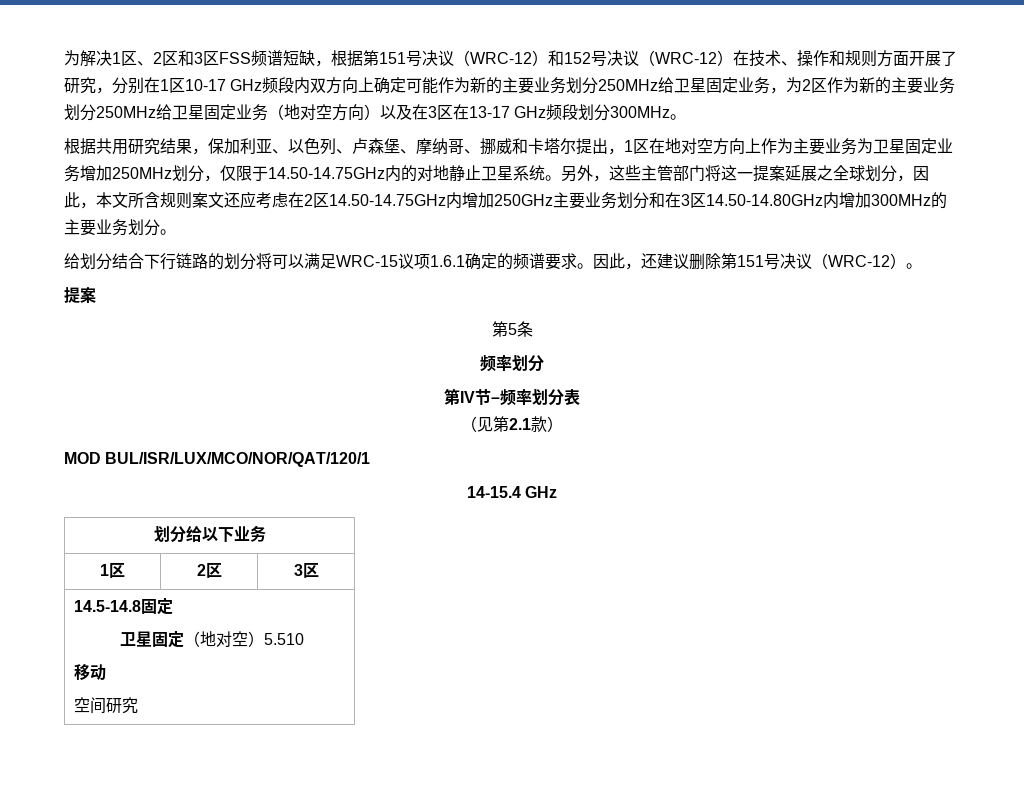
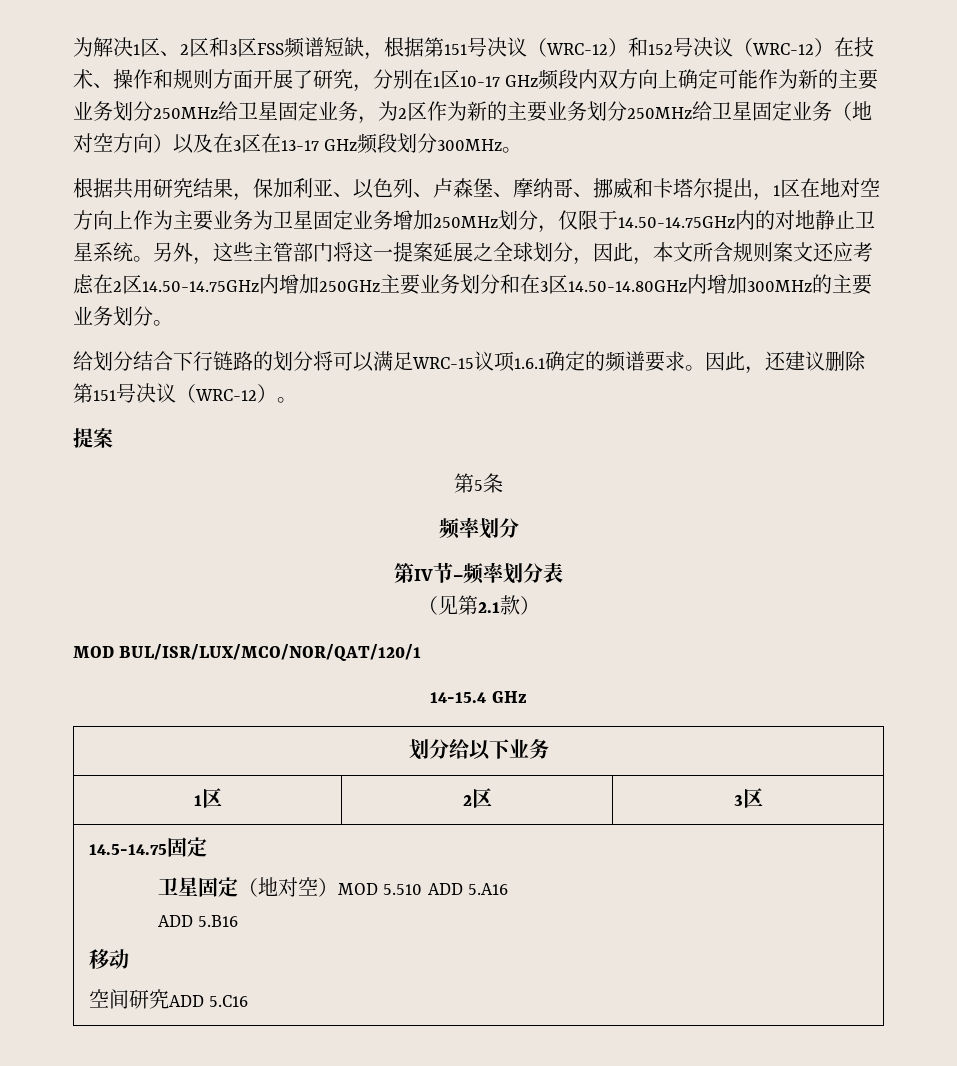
- 14.5-14.8固定
- 卫星固定（地对空）5.510
+ 14.5-14.75固定
+ 卫星固定（地对空）MOD 5.510 ADD 5.A16
+ ADD 5.B16
  移动
- 空间研究
+ 空间研究ADD 5.C16

